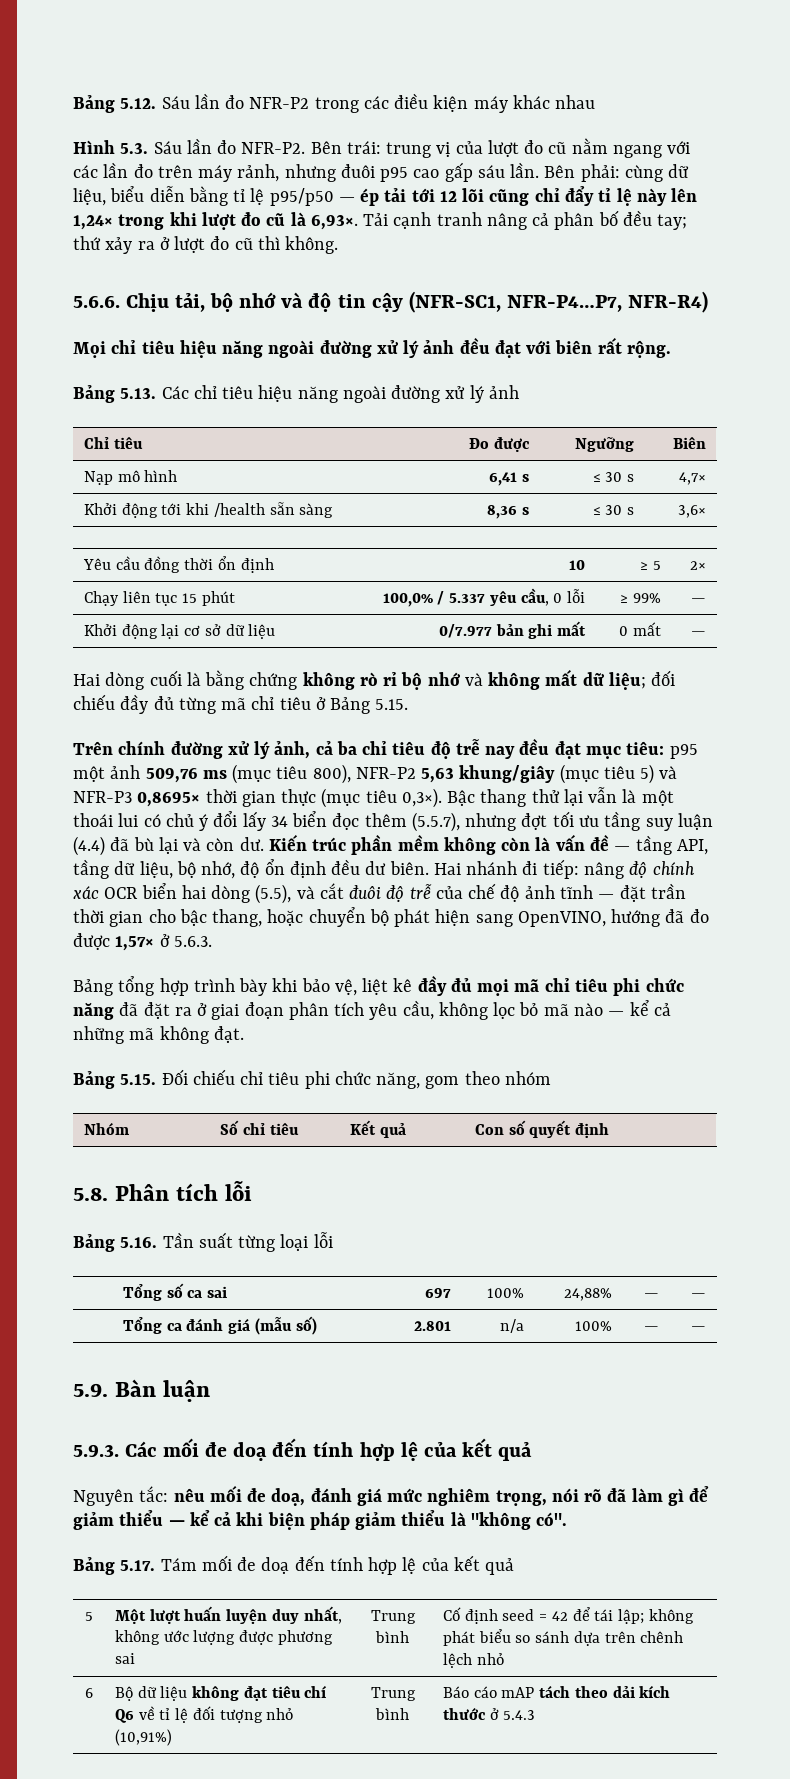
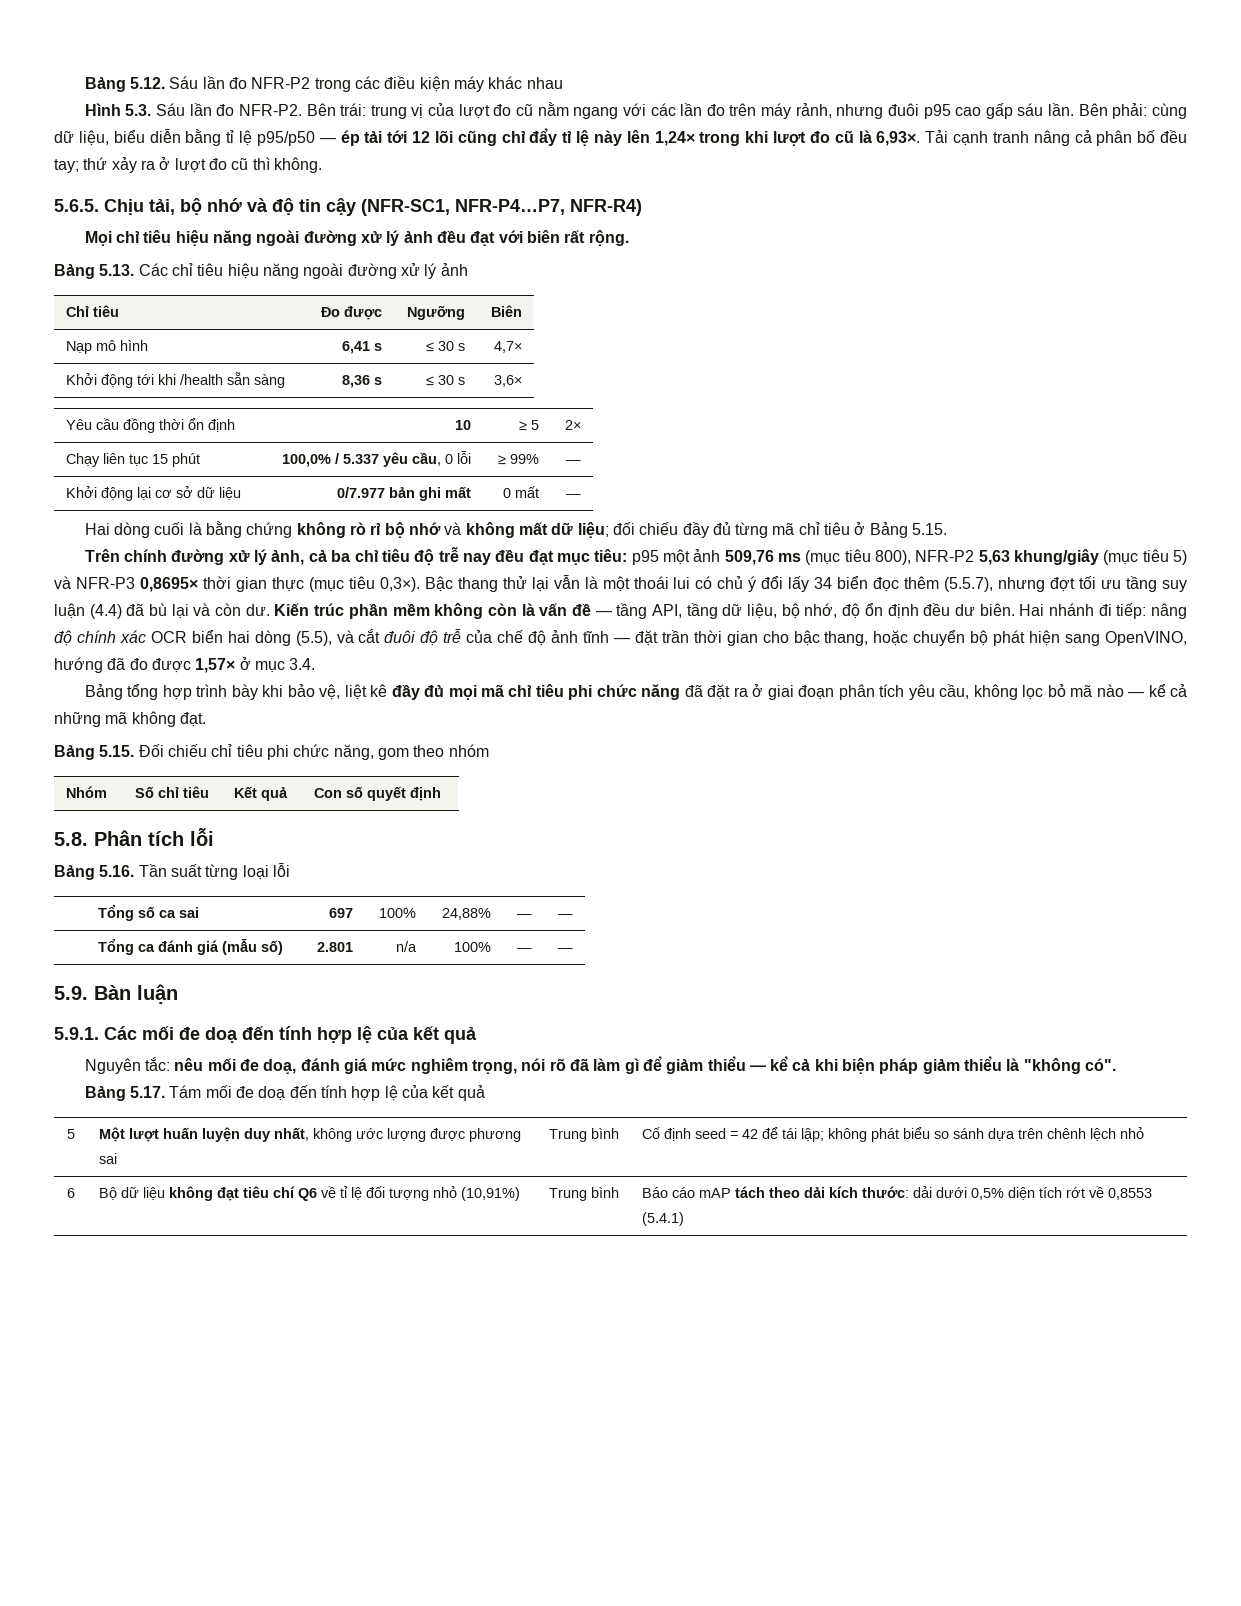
- 5.6.6. Chịu tải, bộ nhớ và độ tin cậy (NFR-SC1, NFR-P4…P7, NFR-R4)
+ 5.6.5. Chịu tải, bộ nhớ và độ tin cậy (NFR-SC1, NFR-P4…P7, NFR-R4)
- Hai nhánh đi tiếp: nâng độ chính xác OCR biển hai dòng (5.5), và cắt đuôi độ trễ của chế độ ảnh tĩnh — đặt trần thời gian cho bậc thang, hoặc chuyển bộ phát hiện sang OpenVINO, hướng đã đo được 1,57× ở 5.6.3.
+ Hai nhánh đi tiếp: nâng độ chính xác OCR biển hai dòng (5.5), và cắt đuôi độ trễ của chế độ ảnh tĩnh — đặt trần thời gian cho bậc thang, hoặc chuyển bộ phát hiện sang OpenVINO, hướng đã đo được 1,57× ở mục 3.4.
- 5.9.3. Các mối đe doạ đến tính hợp lệ của kết quả
+ 5.9.1. Các mối đe doạ đến tính hợp lệ của kết quả
- 6 | Bộ dữ liệu không đạt tiêu chí Q6 về tỉ lệ đối tượng nhỏ (10,91%) | Trung bình | Báo cáo mAP tách theo dải kích thước ở 5.4.3
+ 6 | Bộ dữ liệu không đạt tiêu chí Q6 về tỉ lệ đối tượng nhỏ (10,91%) | Trung bình | Báo cáo mAP tách theo dải kích thước: dải dưới 0,5% diện tích rớt về 0,8553 (5.4.1)

